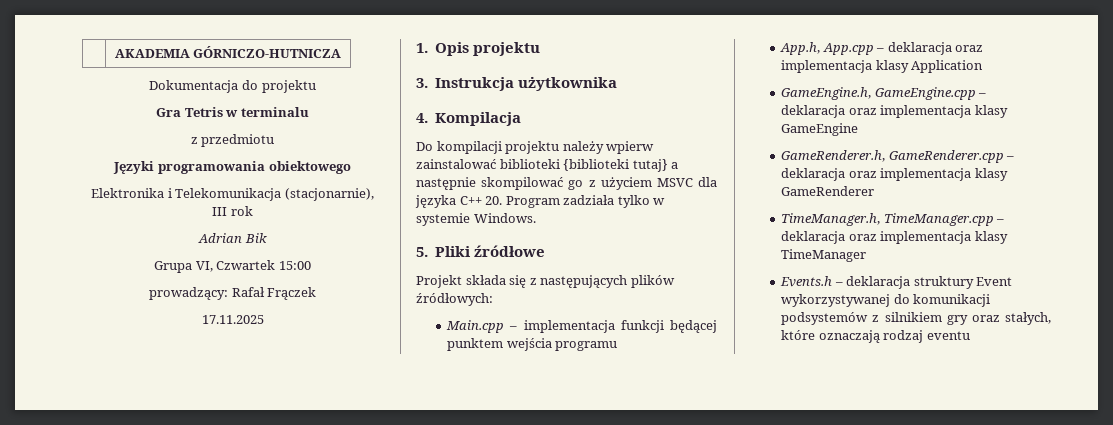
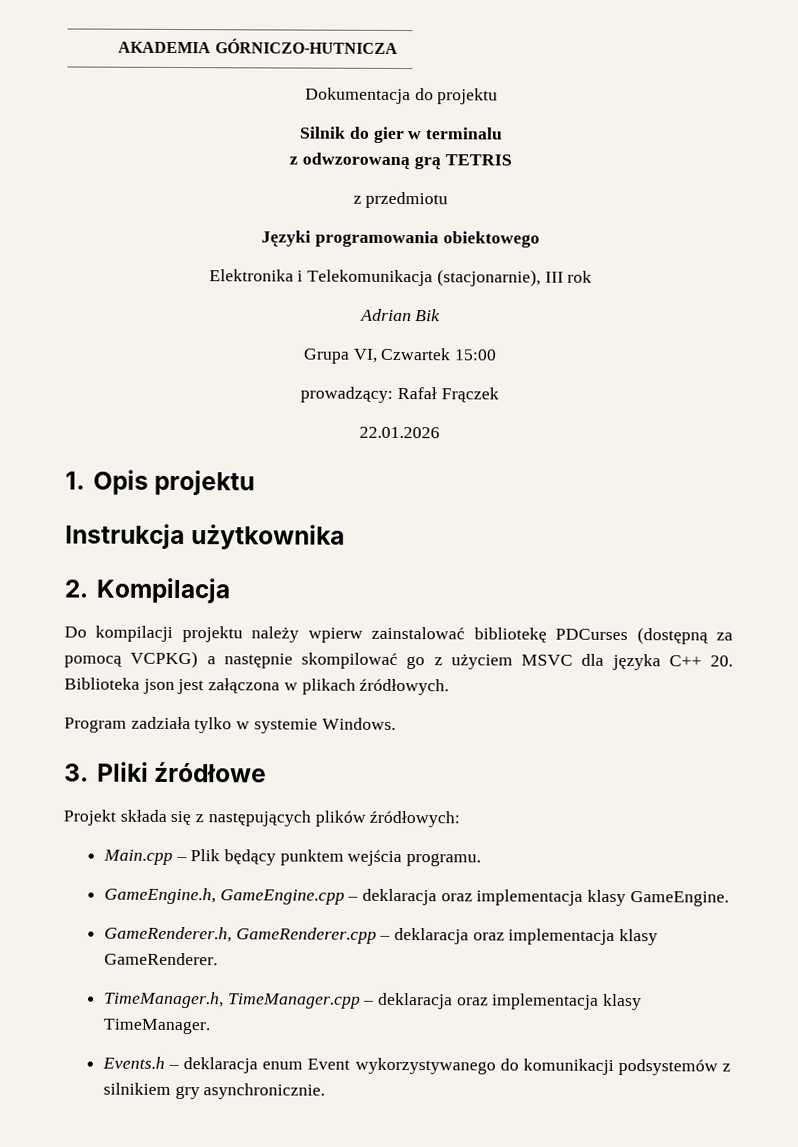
- Gra Tetris w terminalu
+ Silnik do gier w terminalu
+ z odwzorowaną grą TETRIS
- 17.11.2025
+ 22.01.2026
- 3. Instrukcja użytkownika
+ Instrukcja użytkownika
- 4. Kompilacja
+ 2. Kompilacja
- Do kompilacji projektu należy wpierw zainstalować biblioteki {biblioteki tutaj} a następnie skompilować go z użyciem MSVC dla języka C++ 20. Program zadziała tylko w systemie Windows.
+ Do kompilacji projektu należy wpierw zainstalować bibliotekę PDCurses (dostępną za pomocą VCPKG) a następnie skompilować go z użyciem MSVC dla języka C++ 20. Biblioteka json jest załączona w plikach źródłowych.
+ Program zadziała tylko w systemie Windows.
- 5. Pliki źródłowe
+ 3. Pliki źródłowe
- Main.cpp – implementacja funkcji będącej punktem wejścia programu
- App.h, App.cpp – deklaracja oraz implementacja klasy Application
+ Main.cpp – Plik będący punktem wejścia programu.
- GameEngine.h, GameEngine.cpp – deklaracja oraz implementacja klasy GameEngine
+ GameEngine.h, GameEngine.cpp – deklaracja oraz implementacja klasy GameEngine.
- GameRenderer.h, GameRenderer.cpp – deklaracja oraz implementacja klasy GameRenderer
+ GameRenderer.h, GameRenderer.cpp – deklaracja oraz implementacja klasy GameRenderer.
- TimeManager.h, TimeManager.cpp – deklaracja oraz implementacja klasy TimeManager
+ TimeManager.h, TimeManager.cpp – deklaracja oraz implementacja klasy TimeManager.
- Events.h – deklaracja struktury Event wykorzystywanej do komunikacji podsystemów z silnikiem gry oraz stałych, które oznaczają rodzaj eventu
+ Events.h – deklaracja enum Event wykorzystywanego do komunikacji podsystemów z silnikiem gry asynchronicznie.

